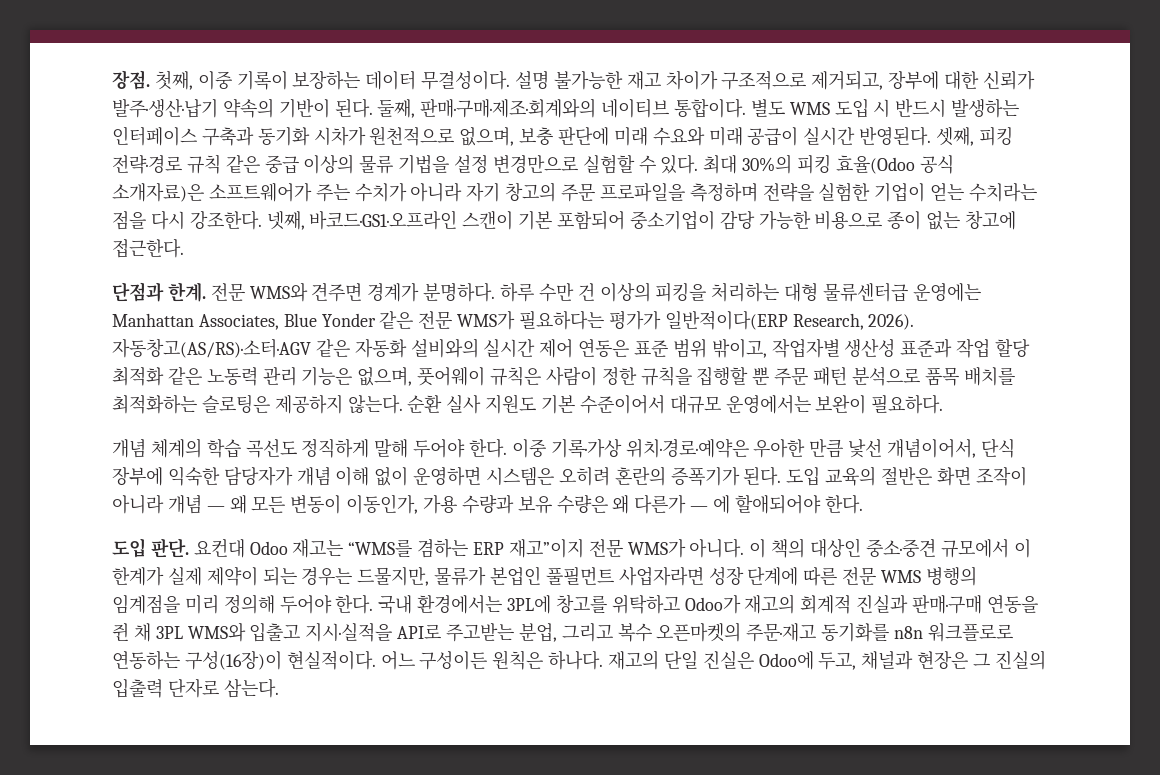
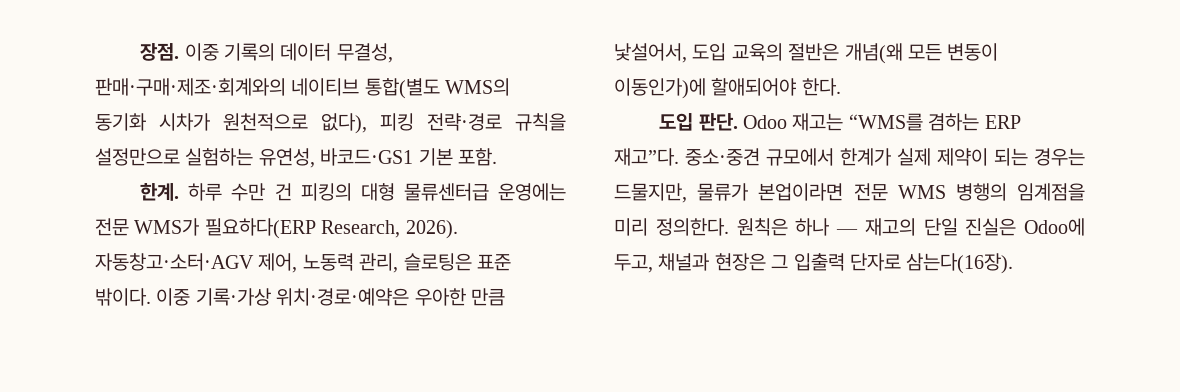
- 첫째, 이중 기록이 보장하는 데이터 무결성이다. 설명 불가능한 재고 차이가 구조적으로 제거되고, 장부에 대한 신뢰가 발주·생산·납기 약속의 기반이 된다. 둘째, 판매·구매·제조·회계와의 네이티브 통합이다. 별도 WMS 도입 시 반드시 발생하는 인터페이스 구축과 동기화 시차가 원천적으로 없으며, 보충 판단에 미래 수요와 미래 공급이 실시간 반영된다. 셋째, 피킹 전략·경로 규칙 같은 중급 이상의 물류 기법을 설정 변경만으로 실험할 수 있다. 최대 30%의 피킹 효율(Odoo 공식 소개자료)은 소프트웨어가 주는 수치가 아니라 자기 창고의 주문 프로파일을 측정하며 전략을 실험한 기업이 얻는 수치라는 점을 다시 강조한다. 넷째, 바코드·GS1·오프라인 스캔이 기본 포함되어 중소기업이 감당 가능한 비용으로 종이 없는 창고에 접근한다.
- 단점과 한계. 전문 WMS와 견주면 경계가 분명하다. 하루 수만 건 이상의 피킹을 처리하는 대형 물류센터급 운영에는 Manhattan Associates, Blue Yonder 같은 전문 WMS가 필요하다는 평가가 일반적이다(ERP Research, 2026). 자동창고(AS/RS)·소터·AGV 같은 자동화 설비와의 실시간 제어 연동은 표준 범위 밖이고, 작업자별 생산성 표준과 작업 할당 최적화 같은 노동력 관리 기능은 없으며, 풋어웨이 규칙은 사람이 정한 규칙을 집행할 뿐 주문 패턴 분석으로 품목 배치를 최적화하는 슬로팅은 제공하지 않는다. 순환 실사 지원도 기본 수준이어서 대규모 운영에서는 보완이 필요하다.
- 개념 체계의 학습 곡선도 정직하게 말해 두어야 한다.
+ 이중 기록의 데이터 무결성, 판매·구매·제조·회계와의 네이티브 통합(별도 WMS의 동기화 시차가 원천적으로 없다), 피킹 전략·경로 규칙을 설정만으로 실험하는 유연성, 바코드·GS1 기본 포함.
+ 한계. 하루 수만 건 피킹의 대형 물류센터급 운영에는 전문 WMS가 필요하다(ERP Research, 2026). 자동창고·소터·AGV 제어, 노동력 관리, 슬로팅은 표준 밖이다.
- 이중 기록·가상 위치·경로·예약은 우아한 만큼 낯선 개념이어서, 단식 장부에 익숙한 담당자가 개념 이해 없이 운영하면 시스템은 오히려 혼란의 증폭기가 된다. 도입 교육의 절반은 화면 조작이 아니라 개념 — 왜 모든 변동이 이동인가, 가용 수량과 보유 수량은 왜 다른가 — 에 할애되어야 한다.
+ 이중 기록·가상 위치·경로·예약은 우아한 만큼 낯설어서, 도입 교육의 절반은 개념(왜 모든 변동이 이동인가)에 할애되어야 한다.
- 요컨대 Odoo 재고는 “WMS를 겸하는 ERP 재고”이지 전문 WMS가 아니다. 이 책의 대상인 중소·중견 규모에서 이 한계가 실제 제약이 되는 경우는 드물지만, 물류가 본업인 풀필먼트 사업자라면 성장 단계에 따른 전문 WMS 병행의 임계점을 미리 정의해 두어야 한다. 국내 환경에서는 3PL에 창고를 위탁하고 Odoo가 재고의 회계적 진실과 판매·구매 연동을 쥔 채 3PL WMS와 입출고 지시·실적을 API로 주고받는 분업, 그리고 복수 오픈마켓의 주문·재고 동기화를 n8n 워크플로로 연동하는 구성(16장)이 현실적이다. 어느 구성이든 원칙은 하나다. 재고의 단일 진실은 Odoo에 두고, 채널과 현장은 그 진실의 입출력 단자로 삼는다.
+ Odoo 재고는 “WMS를 겸하는 ERP 재고”다. 중소·중견 규모에서 한계가 실제 제약이 되는 경우는 드물지만, 물류가 본업이라면 전문 WMS 병행의 임계점을 미리 정의한다. 원칙은 하나 — 재고의 단일 진실은 Odoo에 두고, 채널과 현장은 그 입출력 단자로 삼는다(16장).

